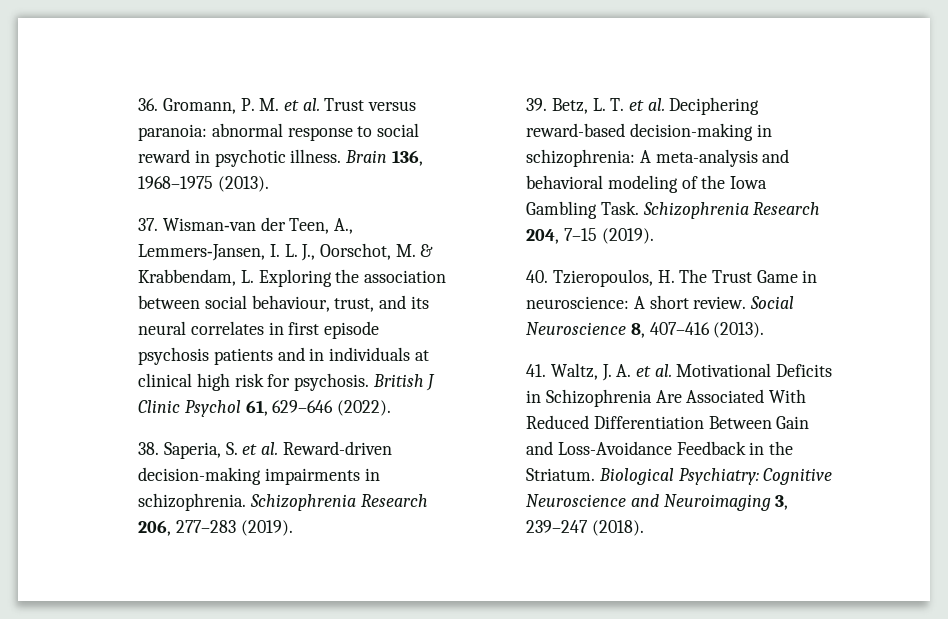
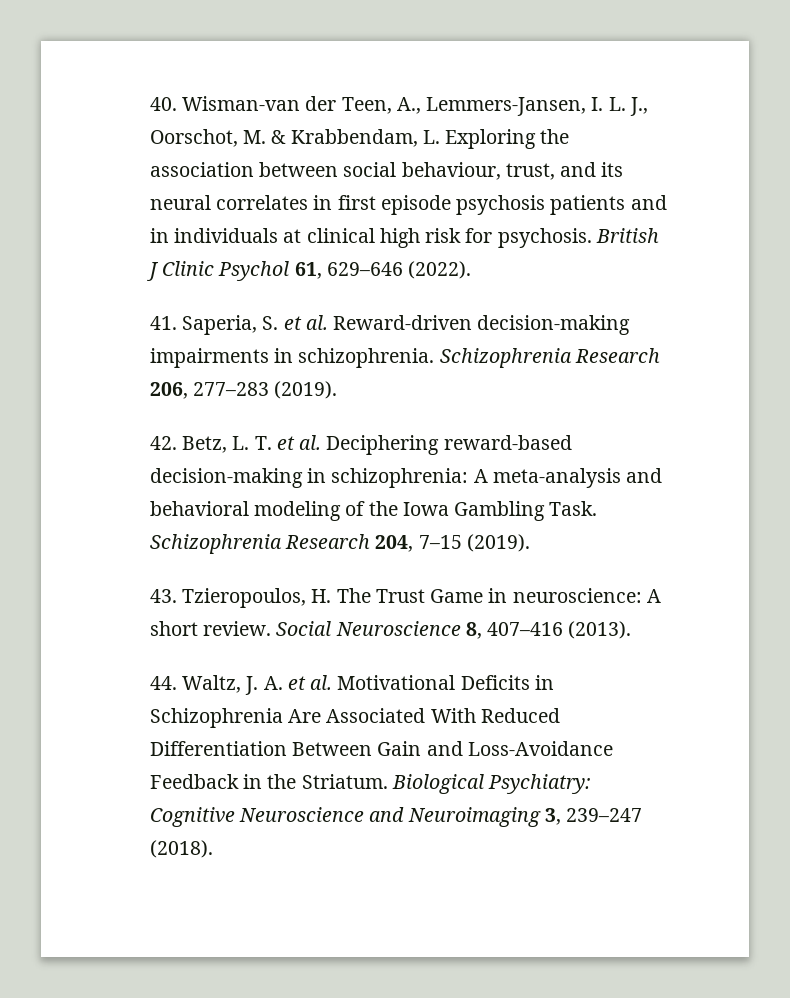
- 36. Gromann, P. M. et al. Trust versus paranoia: abnormal response to social reward in psychotic illness. Brain 136, 1968–1975 (2013).
- 37. Wisman‐van der Teen, A., Lemmers‐Jansen, I. L. J., Oorschot, M. & Krabbendam, L. Exploring the association between social behaviour, trust, and its neural correlates in first episode psychosis patients and in individuals at clinical high risk for psychosis.
+ 40. Wisman‐van der Teen, A., Lemmers‐Jansen, I. L. J., Oorschot, M. & Krabbendam, L. Exploring the association between social behaviour, trust, and its neural correlates in first episode psychosis patients and in individuals at clinical high risk for psychosis.
- 38. Saperia, S. et al. Reward-driven decision-making impairments in schizophrenia.
+ 41. Saperia, S. et al. Reward-driven decision-making impairments in schizophrenia.
- 39. Betz, L. T. et al. Deciphering reward-based decision-making in schizophrenia: A meta-analysis and behavioral modeling of the Iowa Gambling Task.
+ 42. Betz, L. T. et al. Deciphering reward-based decision-making in schizophrenia: A meta-analysis and behavioral modeling of the Iowa Gambling Task.
- 40. Tzieropoulos, H. The Trust Game in neuroscience: A short review.
+ 43. Tzieropoulos, H. The Trust Game in neuroscience: A short review.
- 41. Waltz, J. A. et al. Motivational Deficits in Schizophrenia Are Associated With Reduced Differentiation Between Gain and Loss-Avoidance Feedback in the Striatum.
+ 44. Waltz, J. A. et al. Motivational Deficits in Schizophrenia Are Associated With Reduced Differentiation Between Gain and Loss-Avoidance Feedback in the Striatum.

